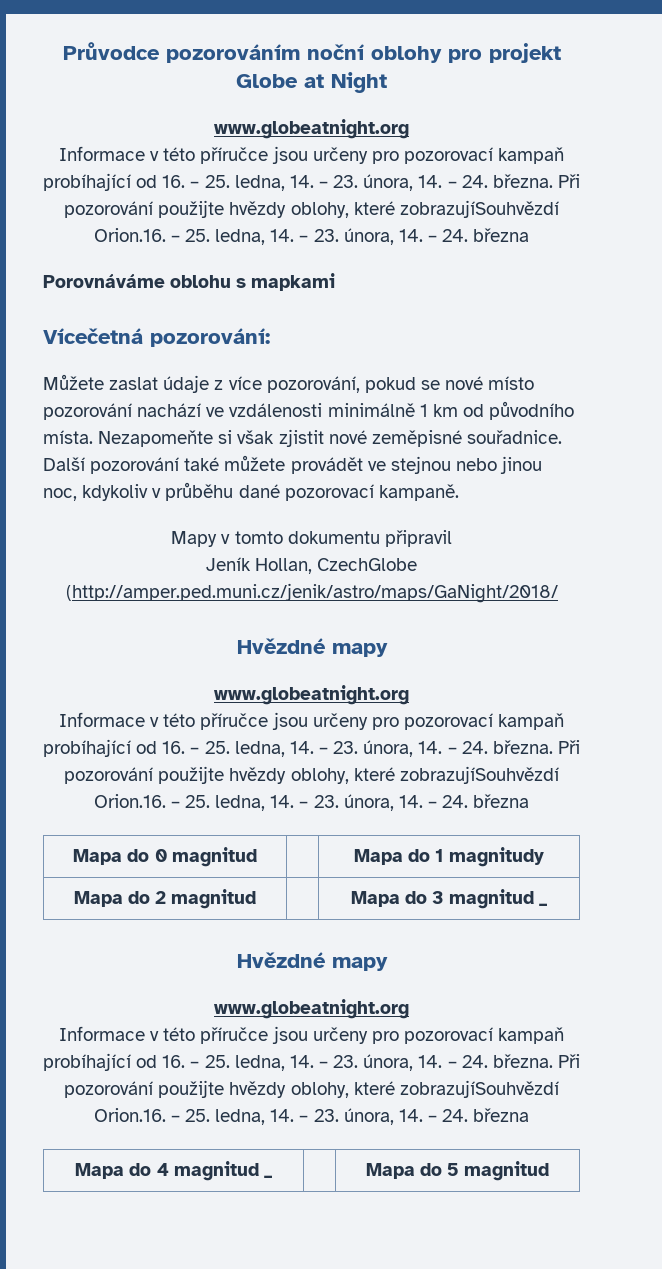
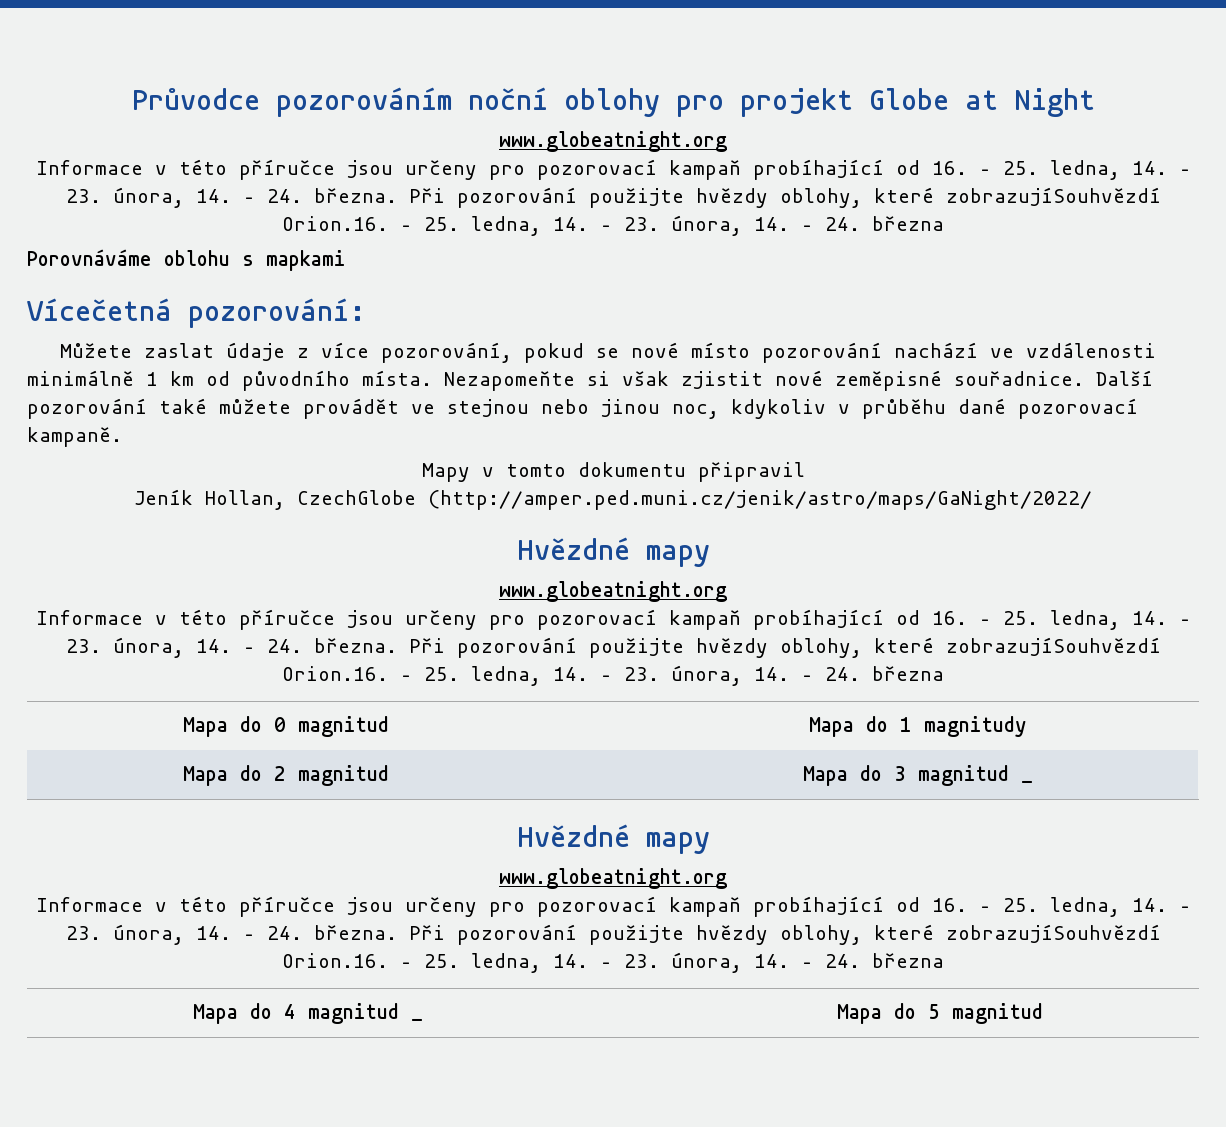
- Jeník Hollan, CzechGlobe (http://amper.ped.muni.cz/jenik/astro/maps/GaNight/2018/
+ Jeník Hollan, CzechGlobe (http://amper.ped.muni.cz/jenik/astro/maps/GaNight/2022/

